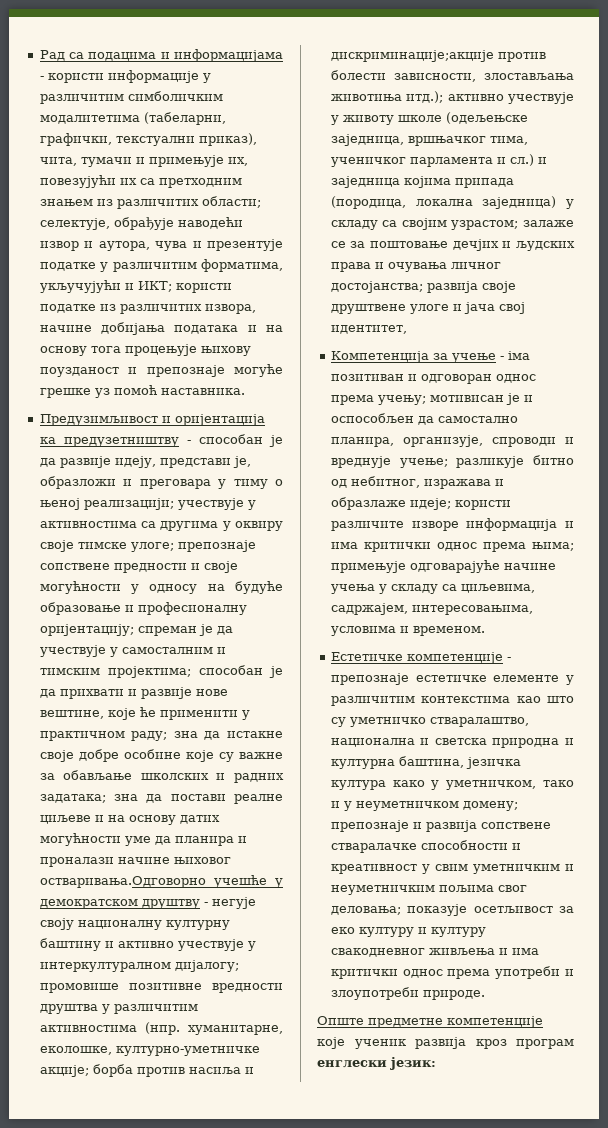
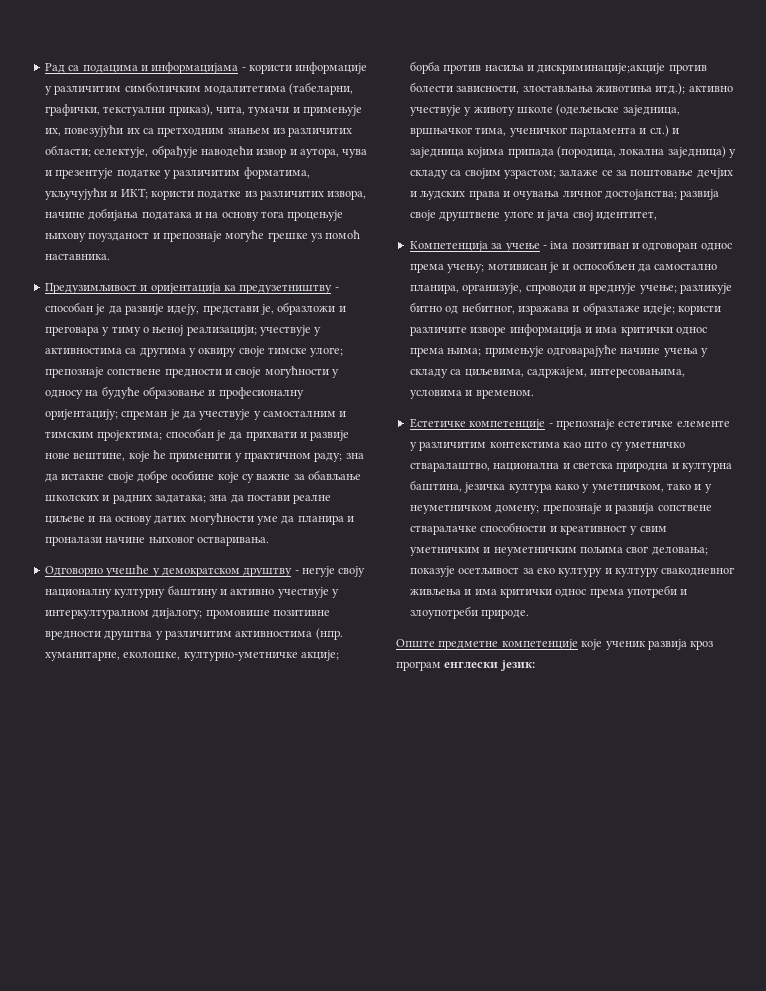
- зна да постави реалне циљеве и на основу датих могућности уме да планира и проналази начине њиховог остваривања.Одговорно учешће у демократском друштву - негује своју националну културну баштину и активно учествује у интеркултуралном дијалогу;
+ зна да постави реалне циљеве и на основу датих могућности уме да планира и проналази начине њиховог остваривања.
+ Одговорно учешће у демократском друштву - негује своју националну културну баштину и активно учествује у интеркултуралном дијалогу;

